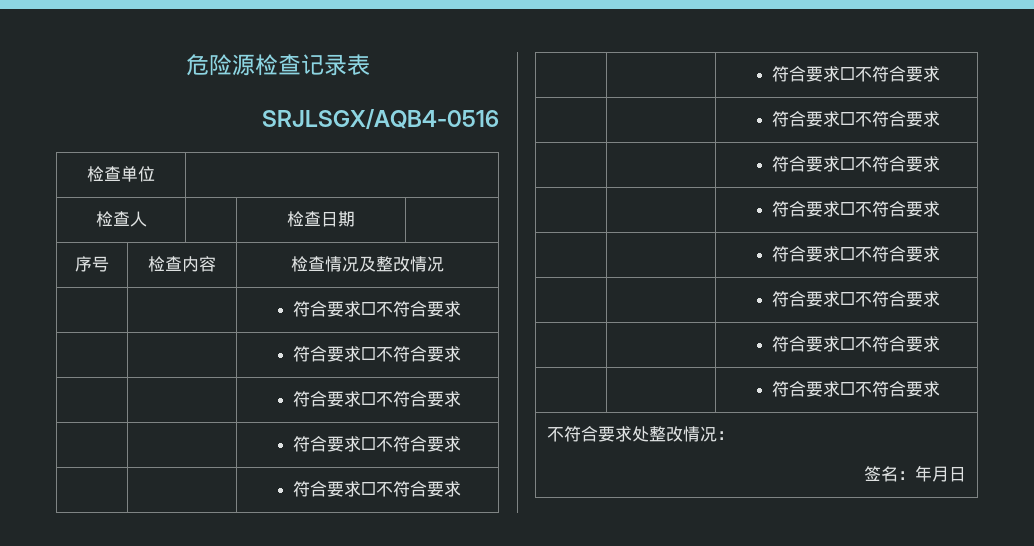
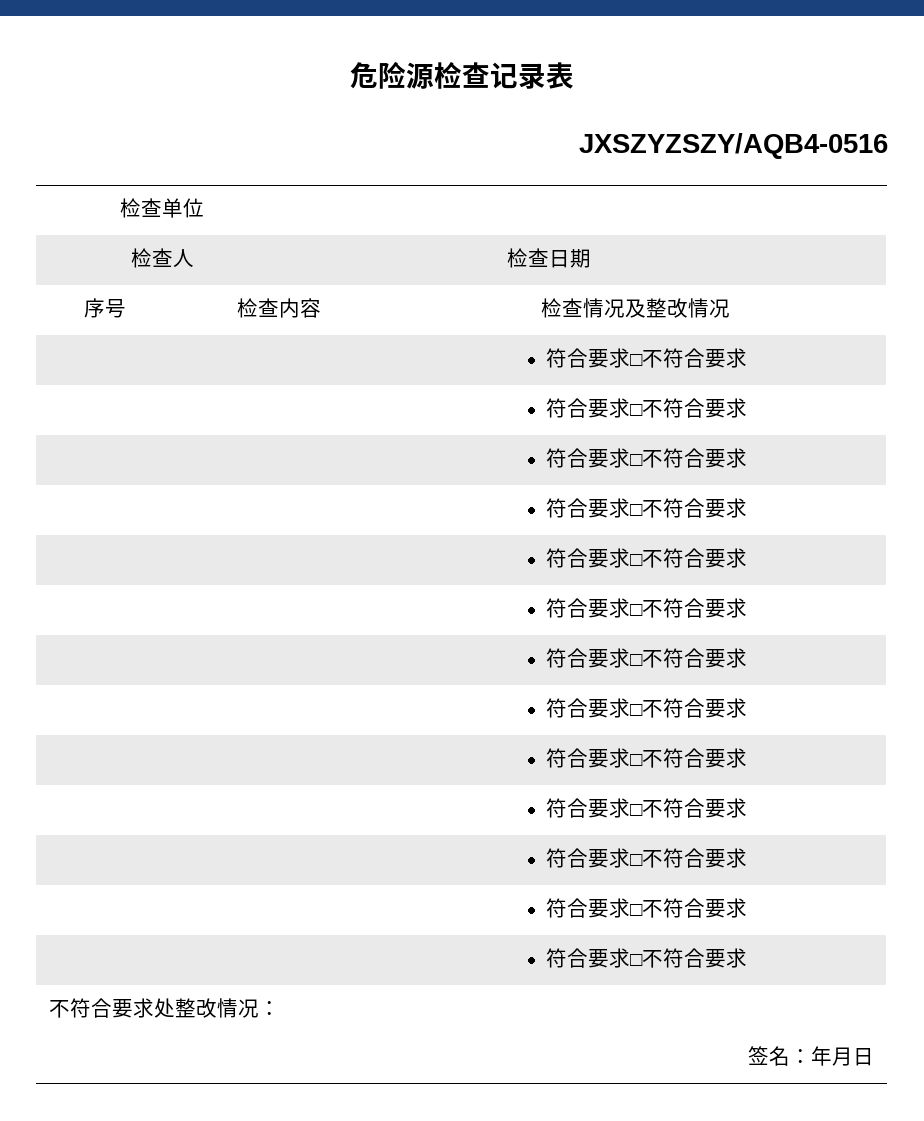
- SRJLSGX/AQB4-0516
+ JXSZYZSZY/AQB4-0516

